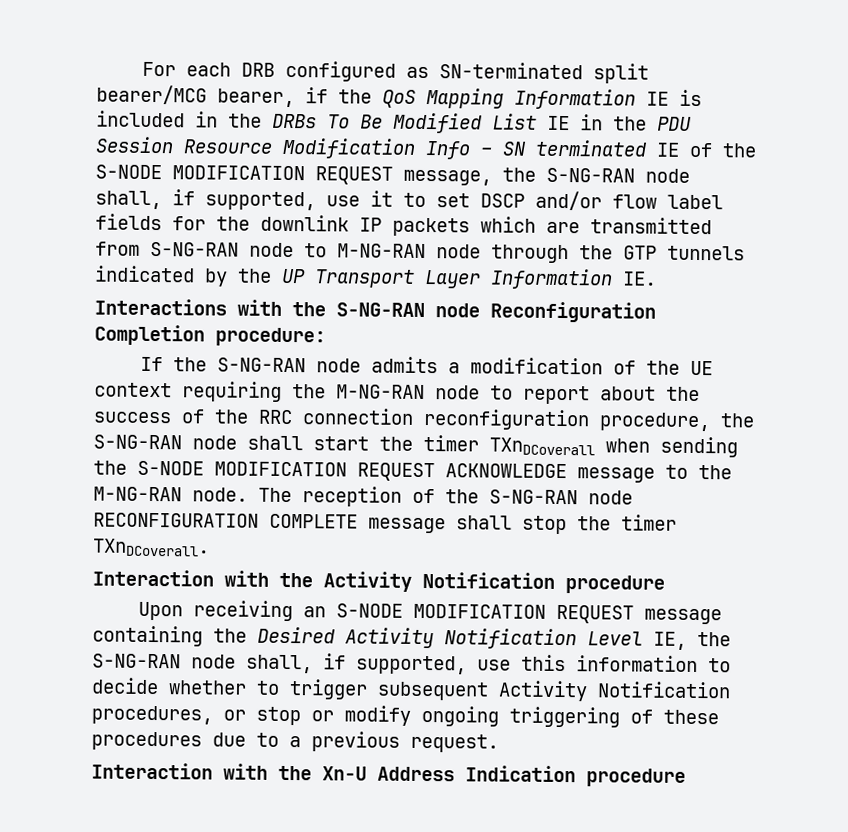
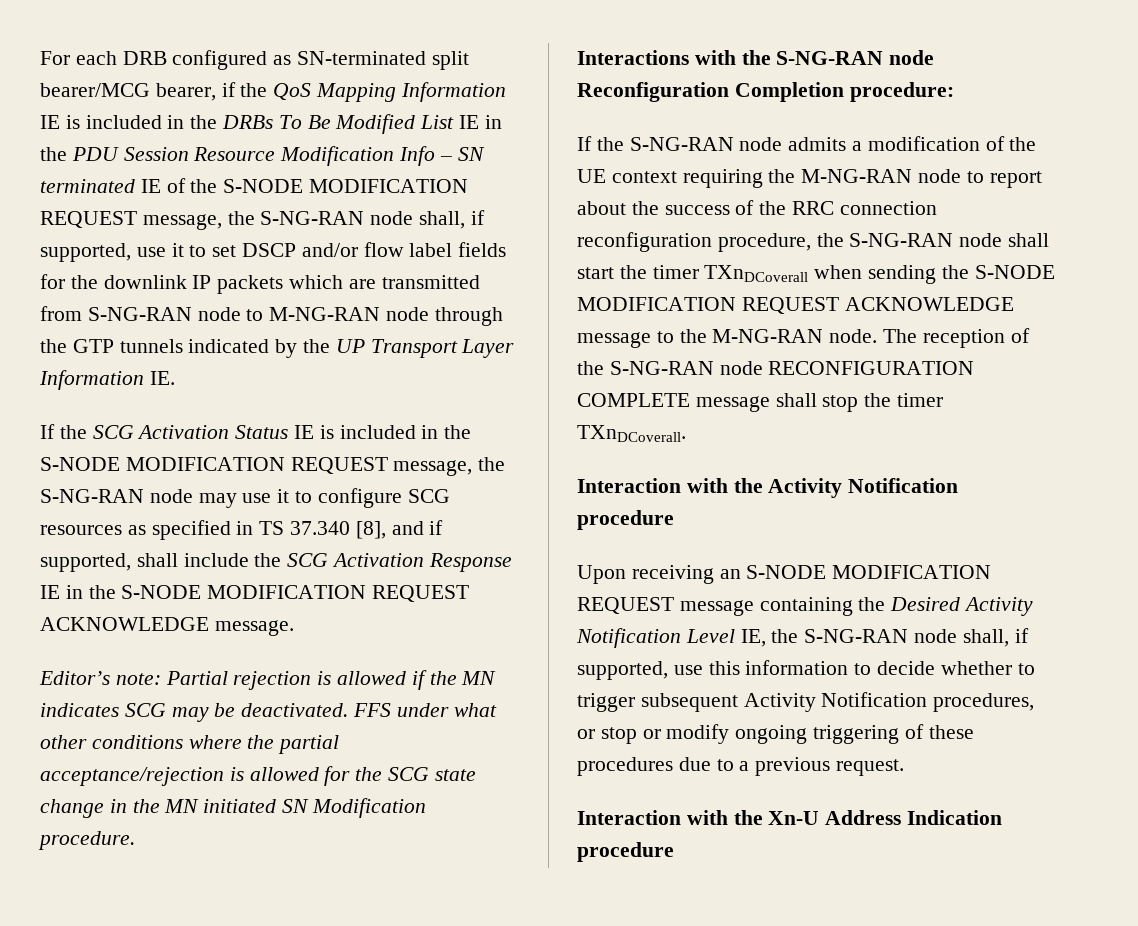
+ If the SCG Activation Status IE is included in the S-NODE MODIFICATION REQUEST message, the S-NG-RAN node may use it to configure SCG resources as specified in TS 37.340 [8], and if supported, shall include the SCG Activation Response IE in the S-NODE MODIFICATION REQUEST ACKNOWLEDGE message.
+ Editor’s note: Partial rejection is allowed if the MN indicates SCG may be deactivated. FFS under what other conditions where the partial acceptance/rejection is allowed for the SCG state change in the MN initiated SN Modification procedure.

